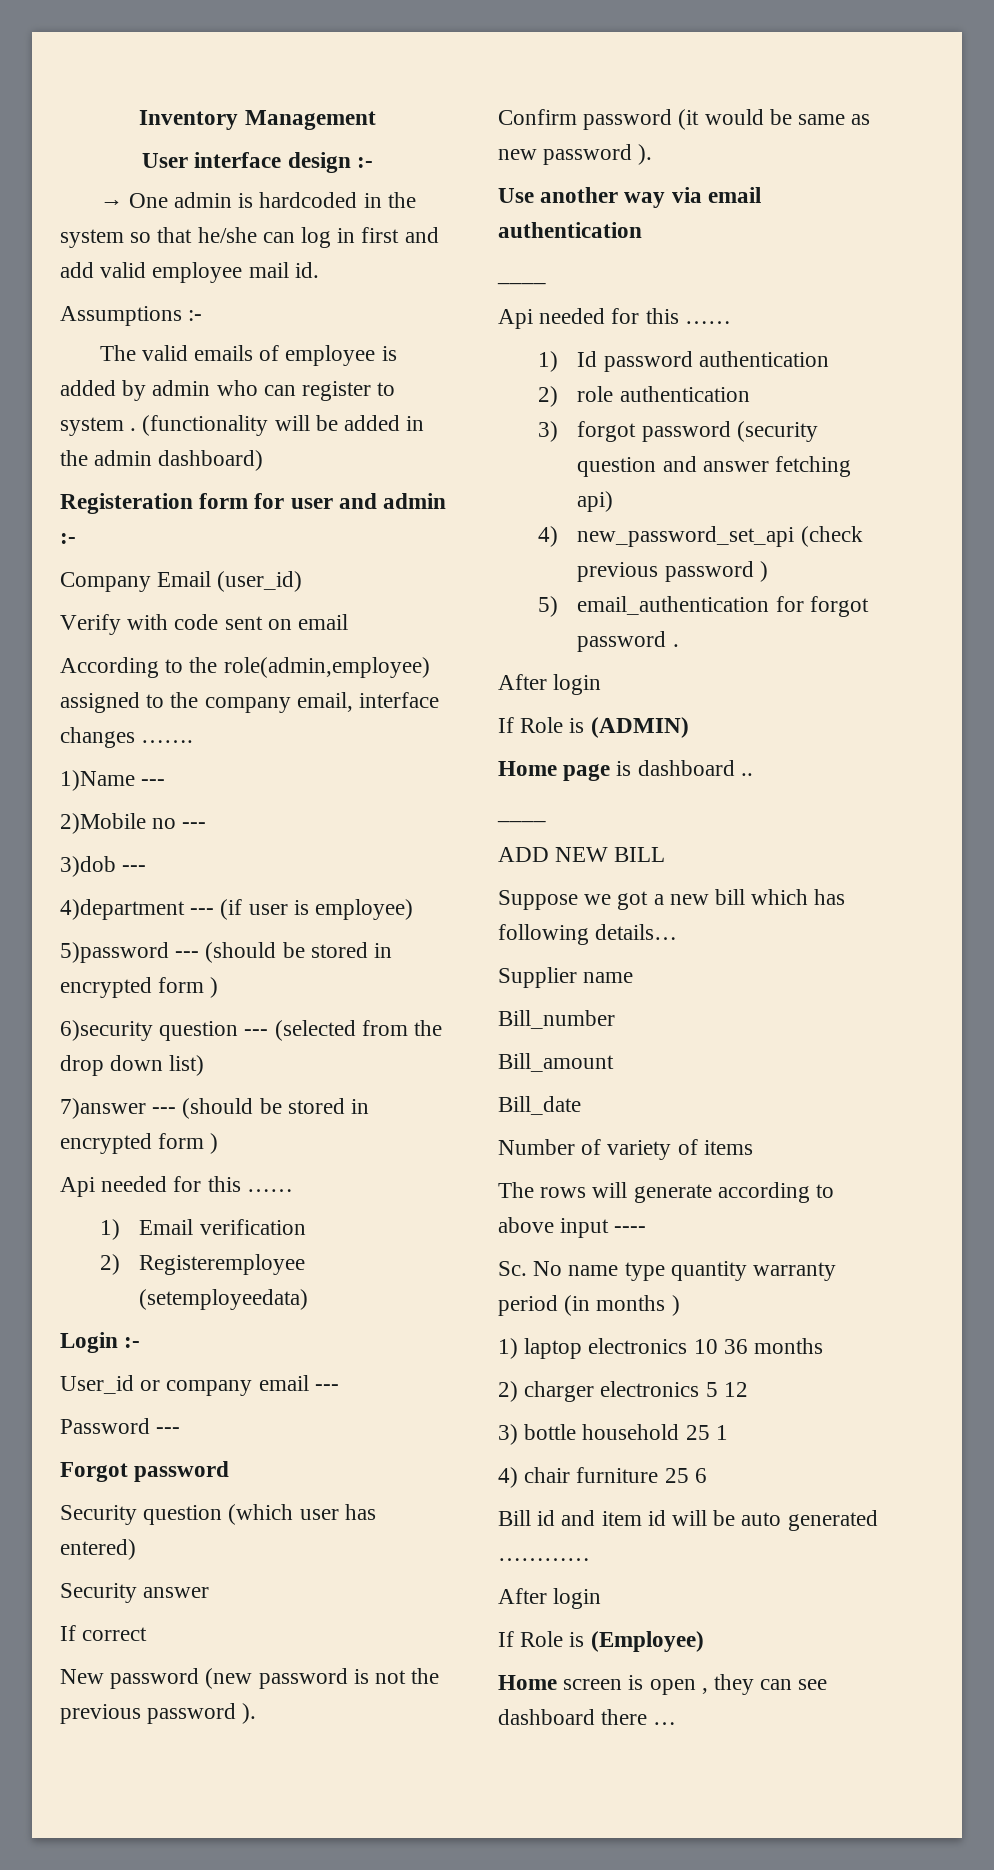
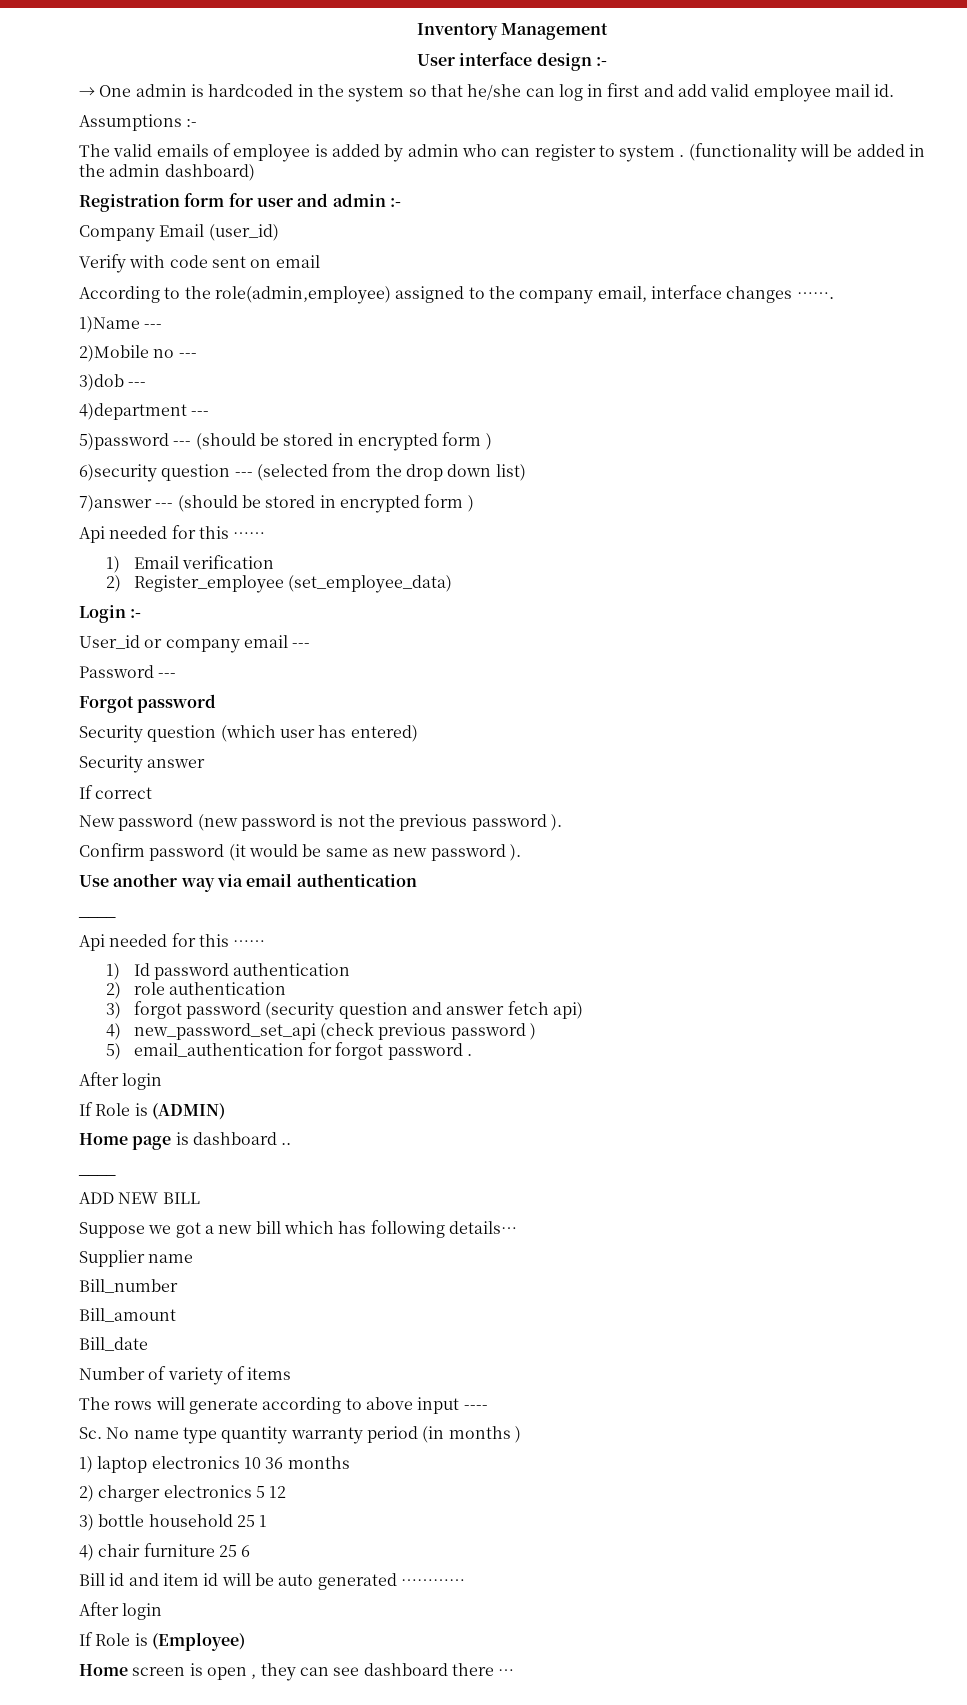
- Registeration form for user and admin :-
+ Registration form for user and admin :-
- 4)department --- (if user is employee)
+ 4)department ---
- 2) Registeremployee (setemployeedata)
+ 2) Register_employee (set_employee_data)
- 3) forgot password (security question and answer fetching api)
+ 3) forgot password (security question and answer fetch api)

